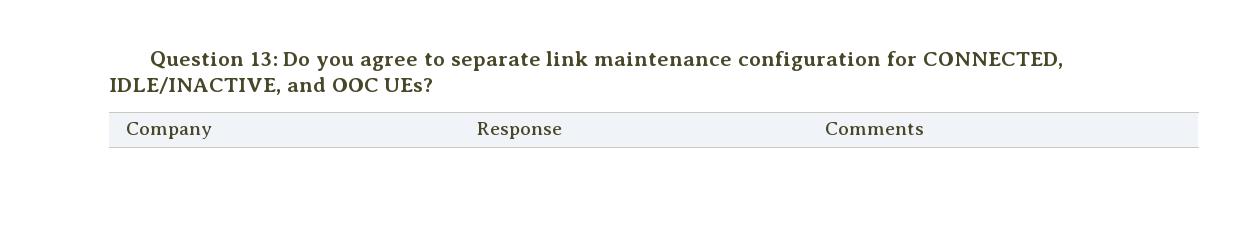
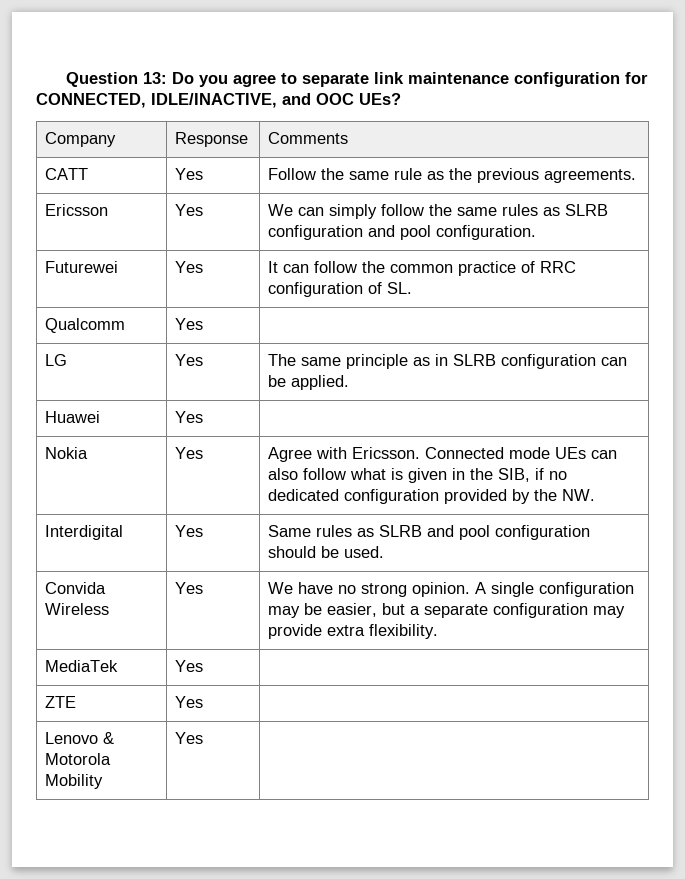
+ CATT | Yes | Follow the same rule as the previous agreements.
+ Ericsson | Yes | We can simply follow the same rules as SLRB configuration and pool configuration.
+ Futurewei | Yes | It can follow the common practice of RRC configuration of SL.
+ Qualcomm | Yes |
+ LG | Yes | The same principle as in SLRB configuration can be applied.
+ Huawei | Yes |
+ Nokia | Yes | Agree with Ericsson. Connected mode UEs can also follow what is given in the SIB, if no dedicated configuration provided by the NW.
+ Interdigital | Yes | Same rules as SLRB and pool configuration should be used.
+ Convida Wireless | Yes | We have no strong opinion. A single configuration may be easier, but a separate configuration may provide extra flexibility.
+ MediaTek | Yes |
+ ZTE | Yes |
+ Lenovo & Motorola Mobility | Yes |

